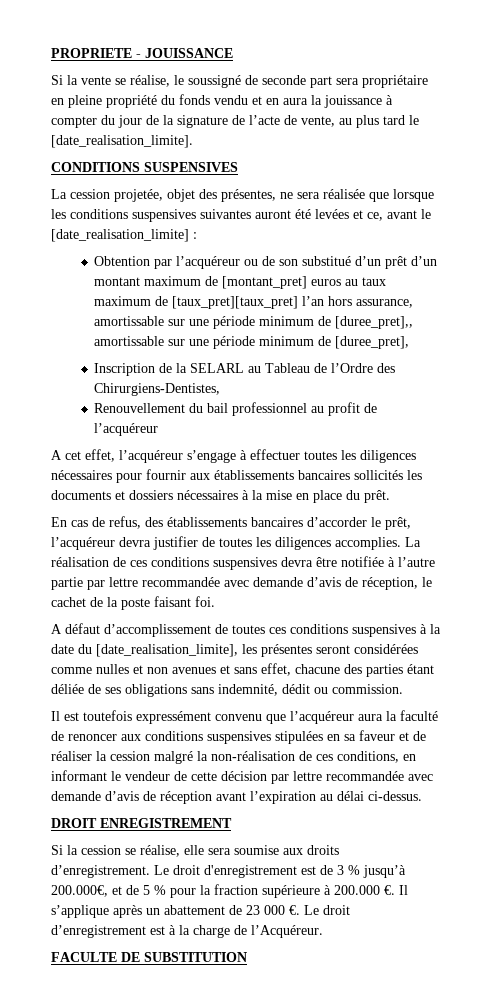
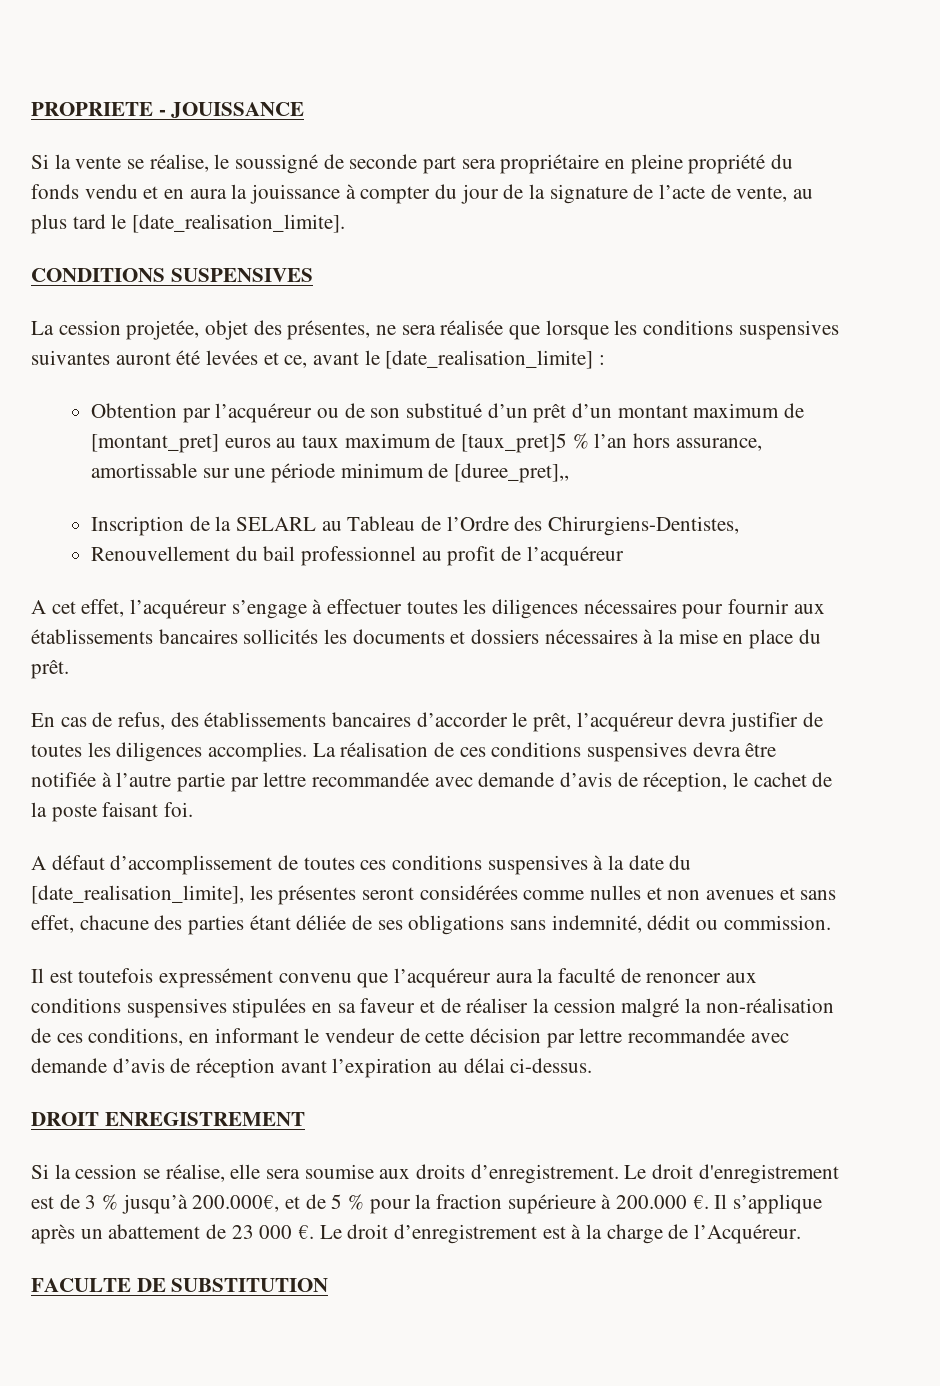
- Obtention par l’acquéreur ou de son substitué d’un prêt d’un montant maximum de [montant_pret] euros au taux maximum de [taux_pret][taux_pret] l’an hors assurance, amortissable sur une période minimum de [duree_pret],, amortissable sur une période minimum de [duree_pret],
+ Obtention par l’acquéreur ou de son substitué d’un prêt d’un montant maximum de [montant_pret] euros au taux maximum de [taux_pret]5 % l’an hors assurance, amortissable sur une période minimum de [duree_pret],,

